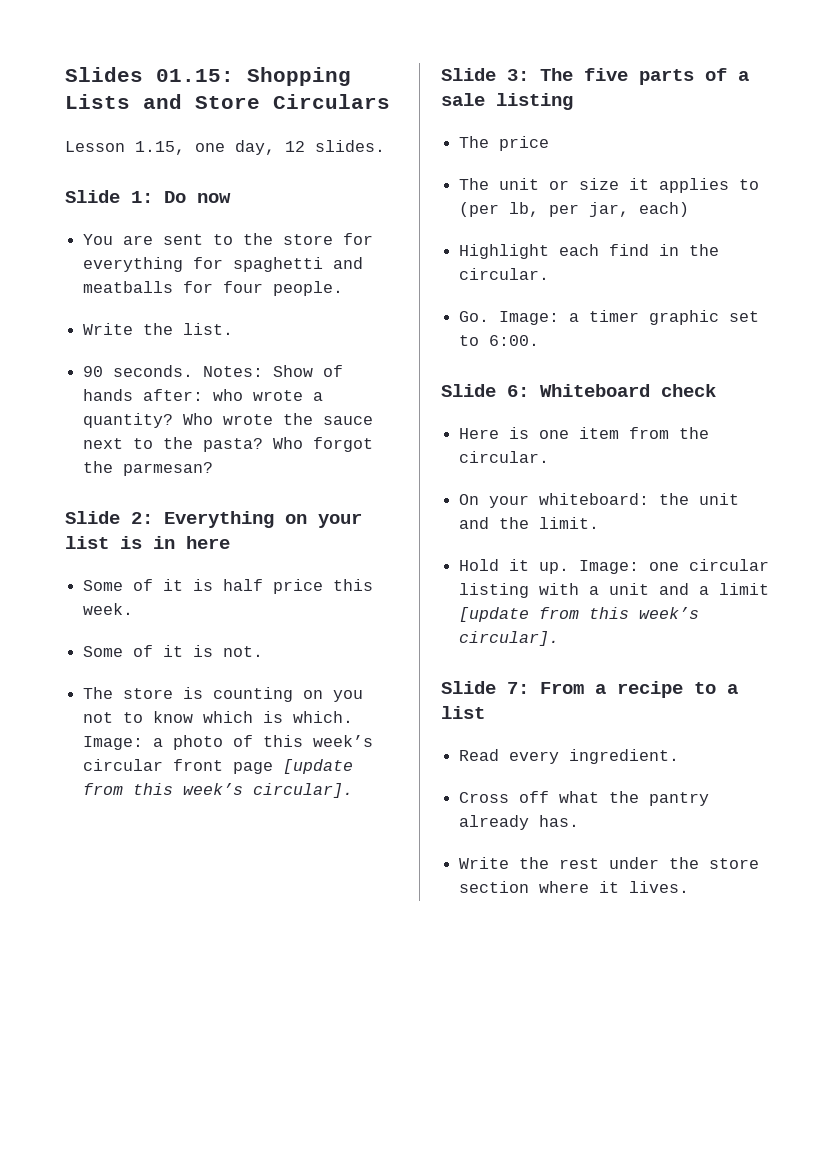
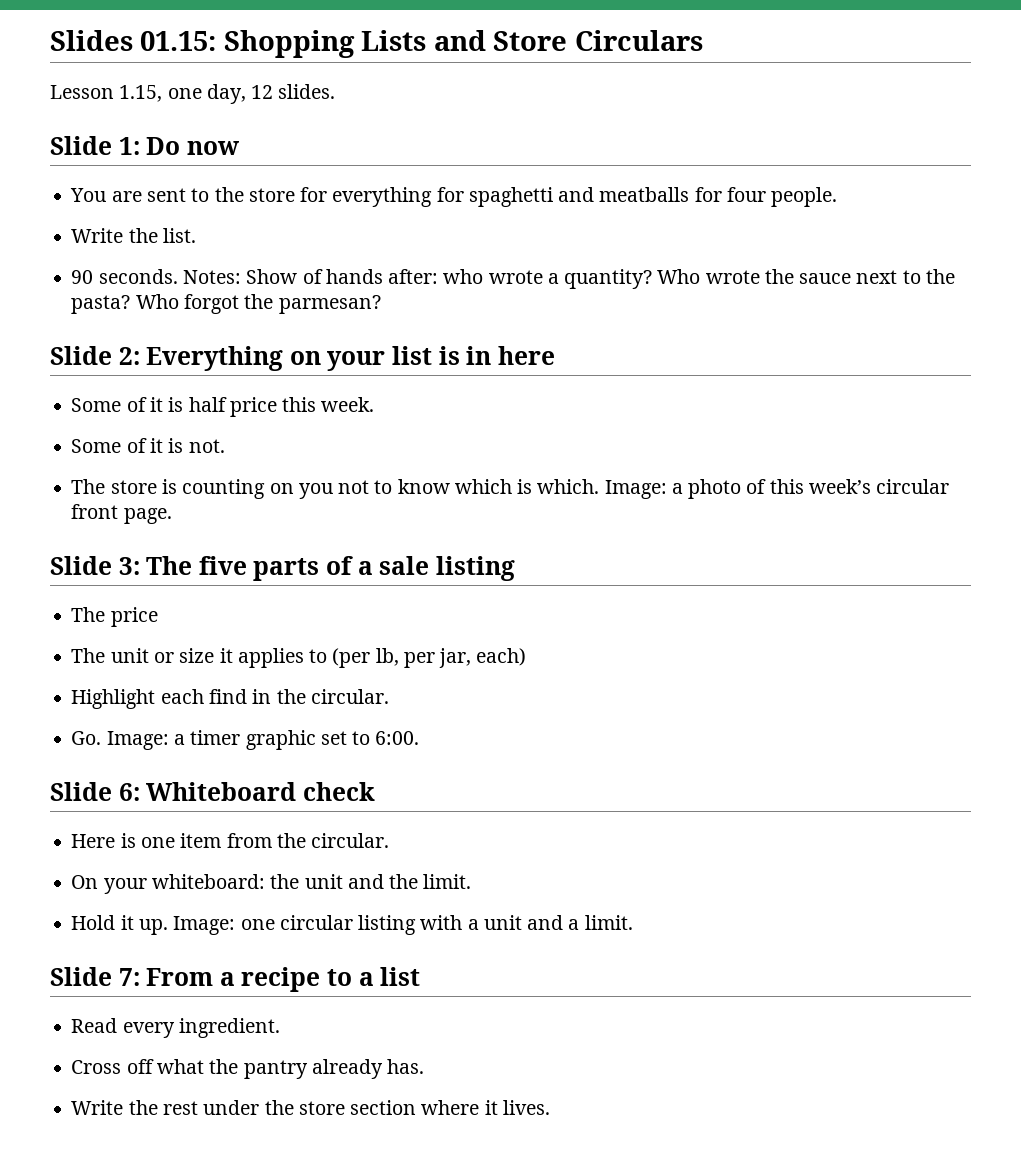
- Image: a photo of this week’s circular front page [update from this week’s circular].
+ Image: a photo of this week’s circular front page.
- Image: one circular listing with a unit and a limit [update from this week’s circular].
+ Image: one circular listing with a unit and a limit.

